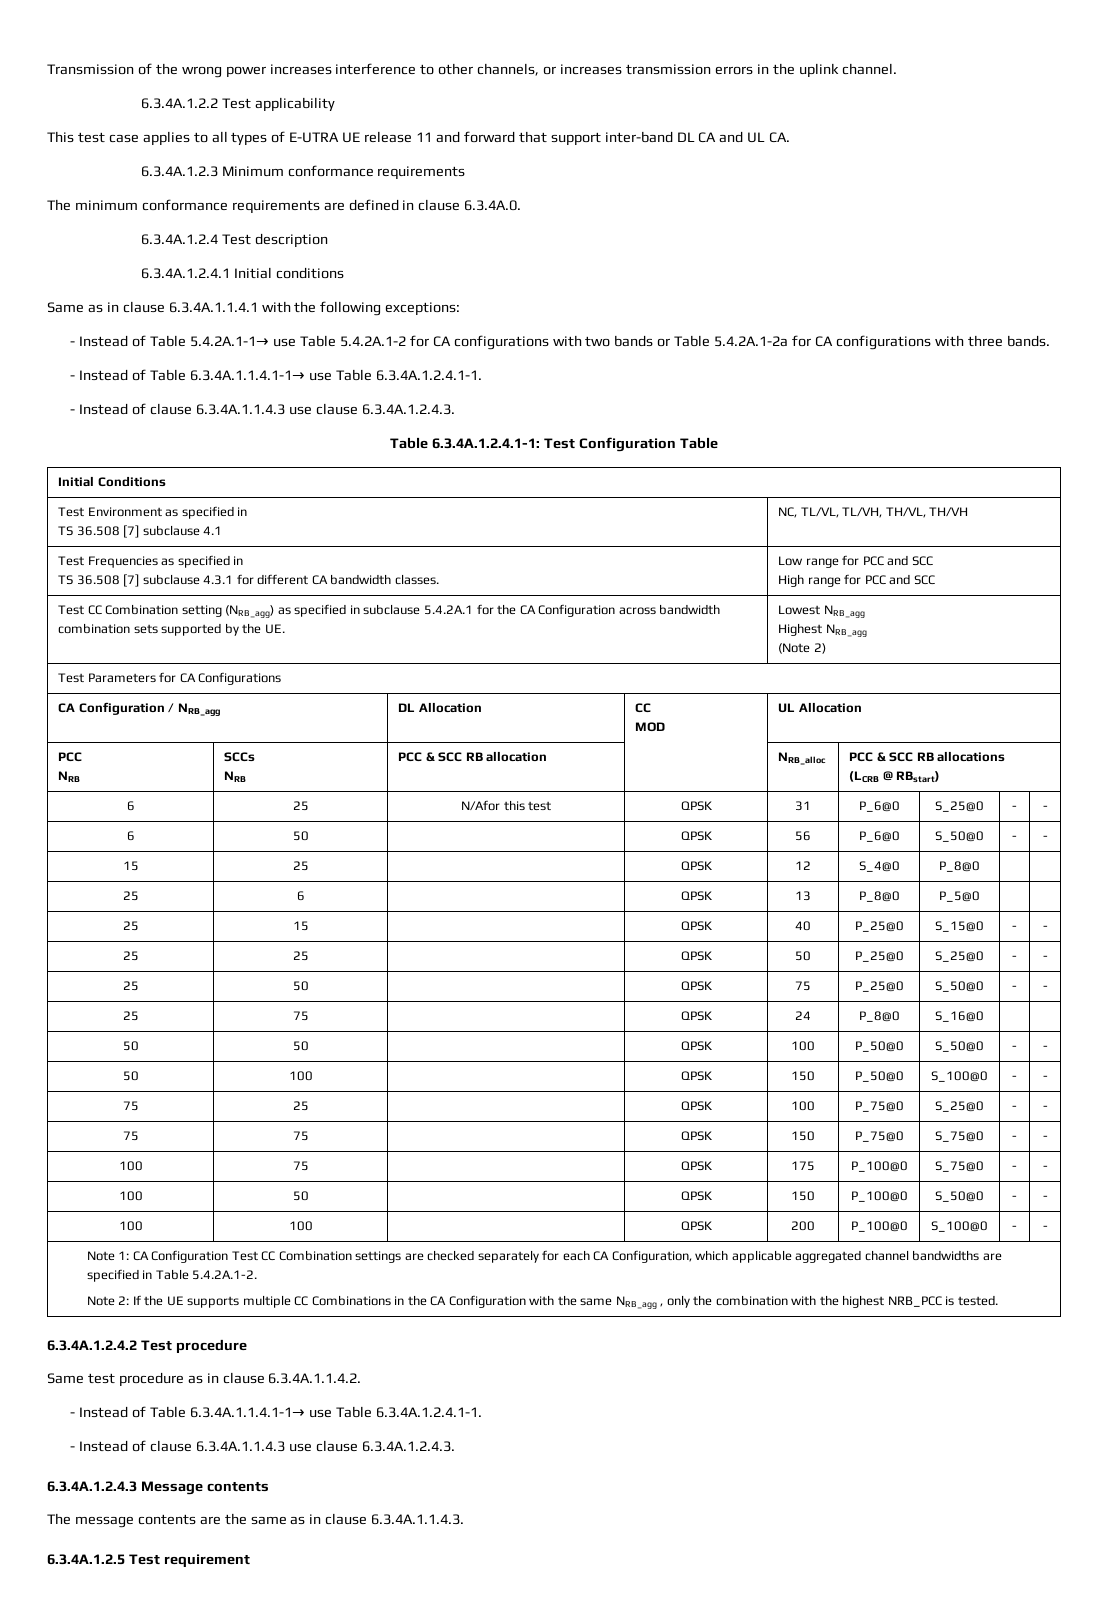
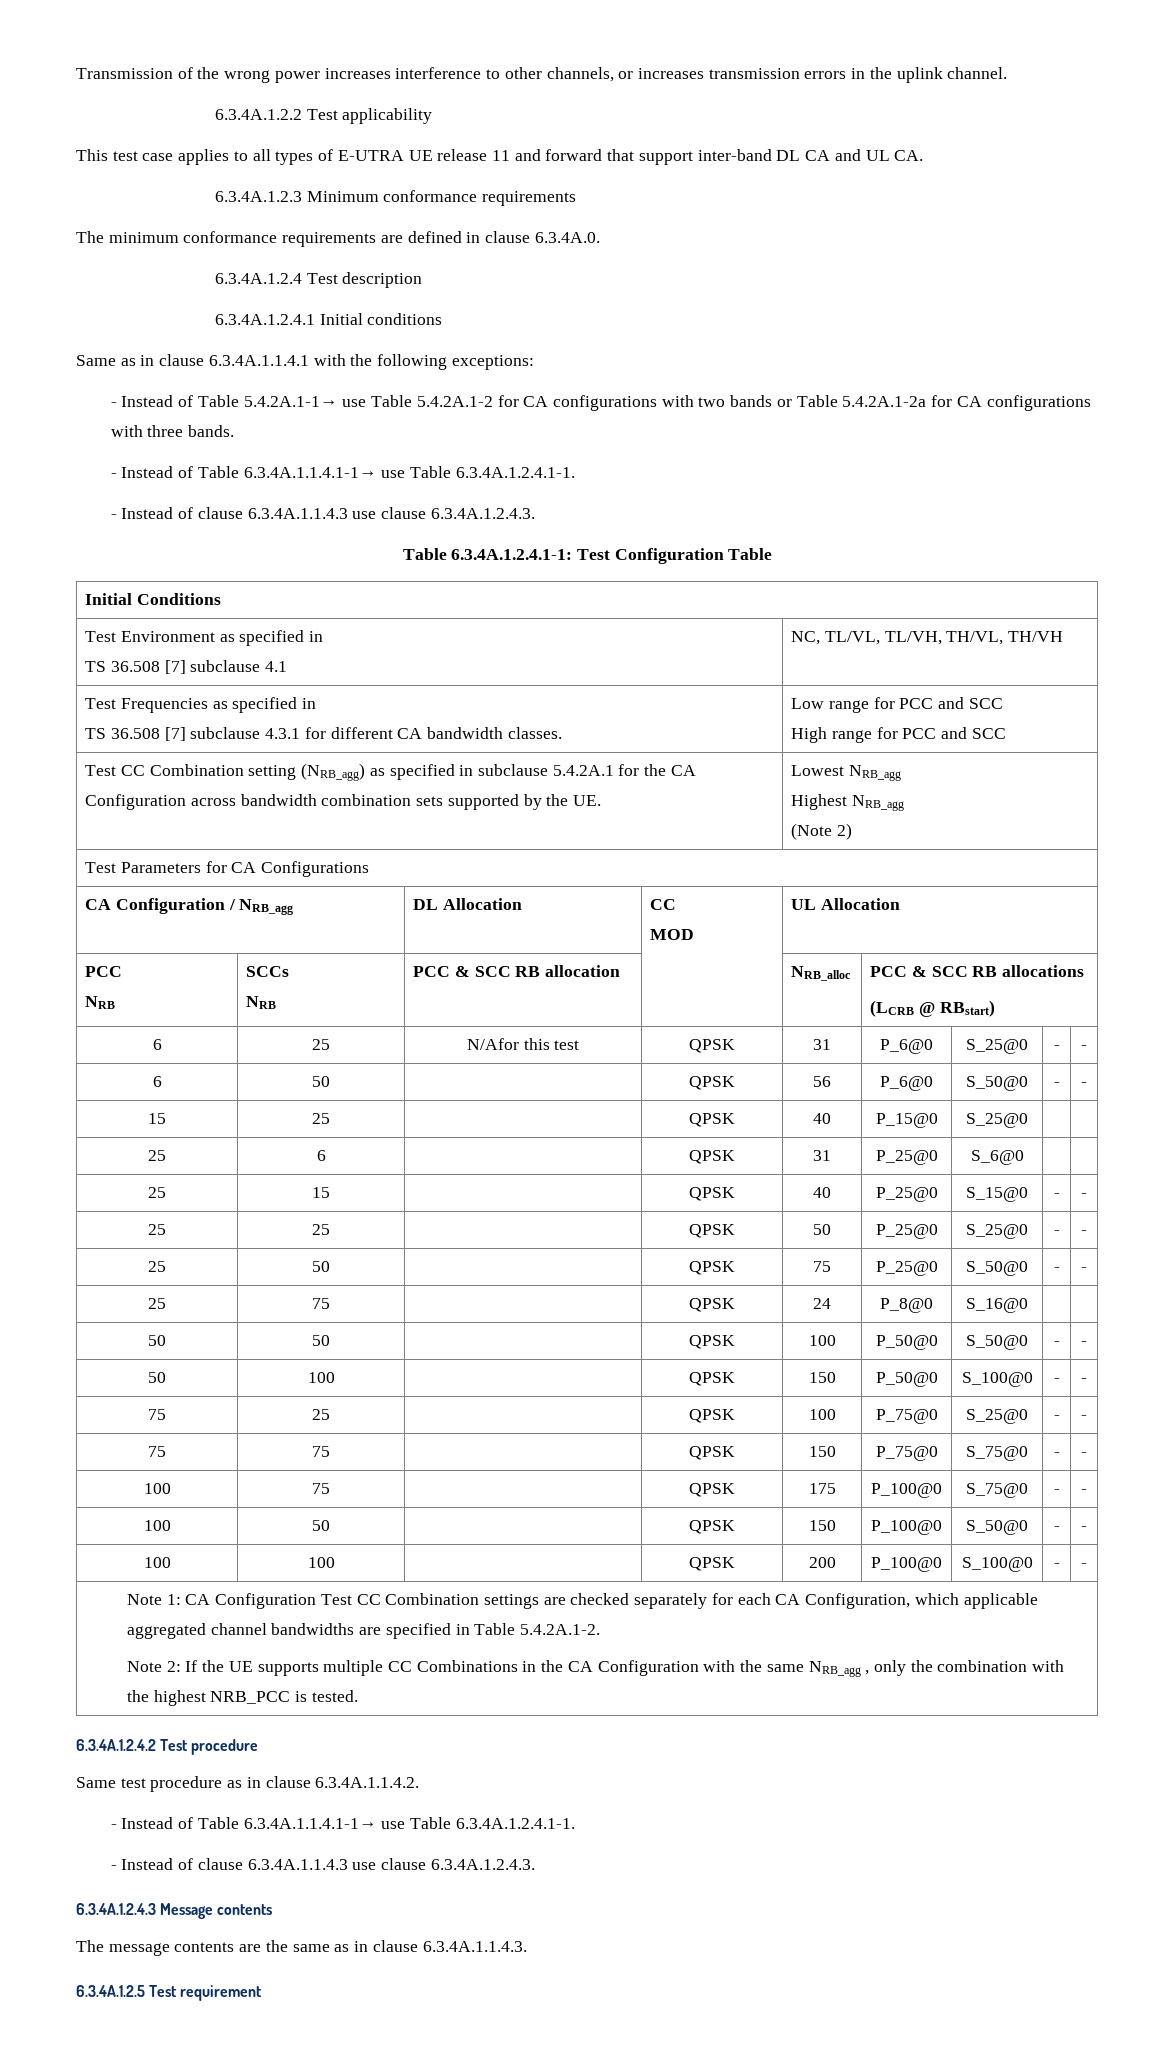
- 15 | 25 | | QPSK | 12 | S_4@0 | P_8@0 | |
+ 15 | 25 | | QPSK | 40 | P_15@0 | S_25@0 | |
- 25 | 6 | | QPSK | 13 | P_8@0 | P_5@0 | |
+ 25 | 6 | | QPSK | 31 | P_25@0 | S_6@0 | |

